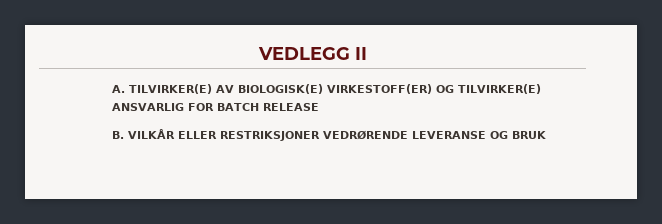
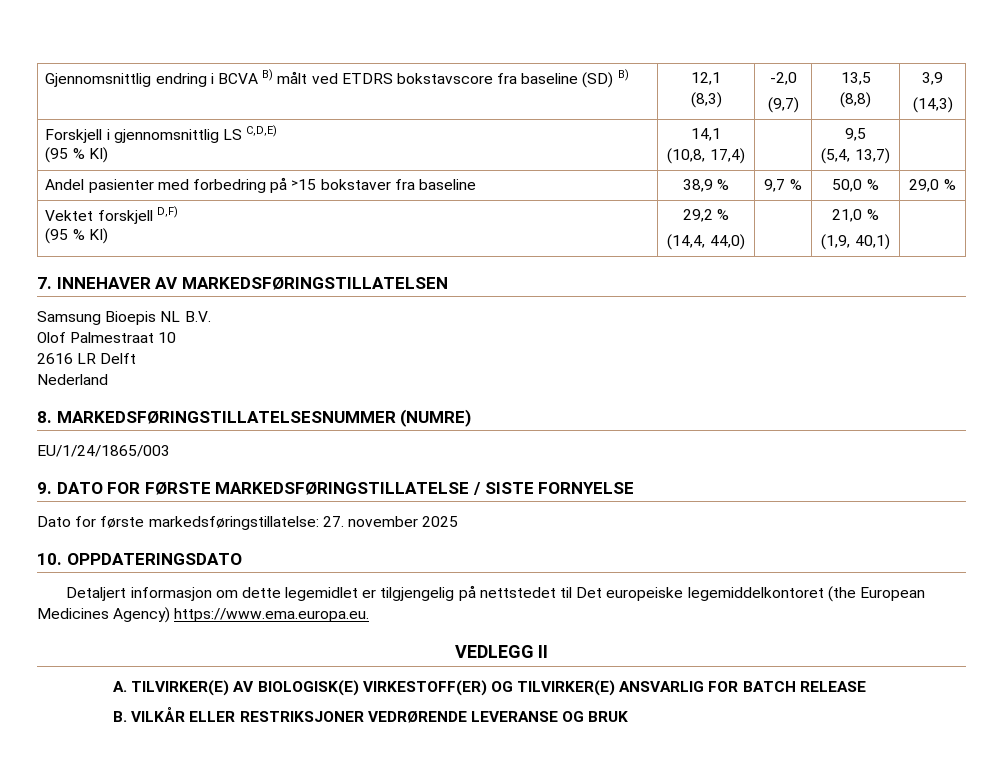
+ Gjennomsnittlig endring i BCVA B) målt ved ETDRS bokstavscore fra baseline (SD) B) | 12,1
+ (8,3) | -2,0
+ (9,7) | 13,5
+ (8,8) | 3,9
+ (14,3)
+ Forskjell i gjennomsnittlig LS C,D,E)
+ (95 % KI) | 14,1
+ (10,8, 17,4) | | 9,5
+ (5,4, 13,7) |
+ Andel pasienter med forbedring på ˃15 bokstaver fra baseline | 38,9 % | 9,7 % | 50,0 % | 29,0 %
+ Vektet forskjell D,F)
+ (95 % KI) | 29,2 %
+ (14,4, 44,0) | | 21,0 %
+ (1,9, 40,1) |
+ 7. INNEHAVER AV MARKEDSFØRINGSTILLATELSEN
+ Samsung Bioepis NL B.V.
+ Olof Palmestraat 10
+ 2616 LR Delft
+ Nederland
+ 8. MARKEDSFØRINGSTILLATELSESNUMMER (NUMRE)
+ EU/1/24/1865/003
+ 9. DATO FOR FØRSTE MARKEDSFØRINGSTILLATELSE / SISTE FORNYELSE
+ Dato for første markedsføringstillatelse: 27. november 2025
+ 10. OPPDATERINGSDATO
+ Detaljert informasjon om dette legemidlet er tilgjengelig på nettstedet til Det europeiske legemiddelkontoret (the European Medicines Agency) https://www.ema.europa.eu.

